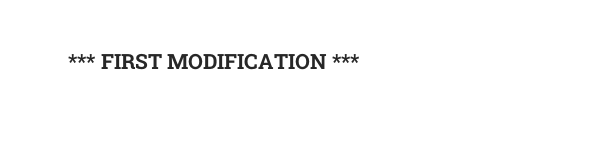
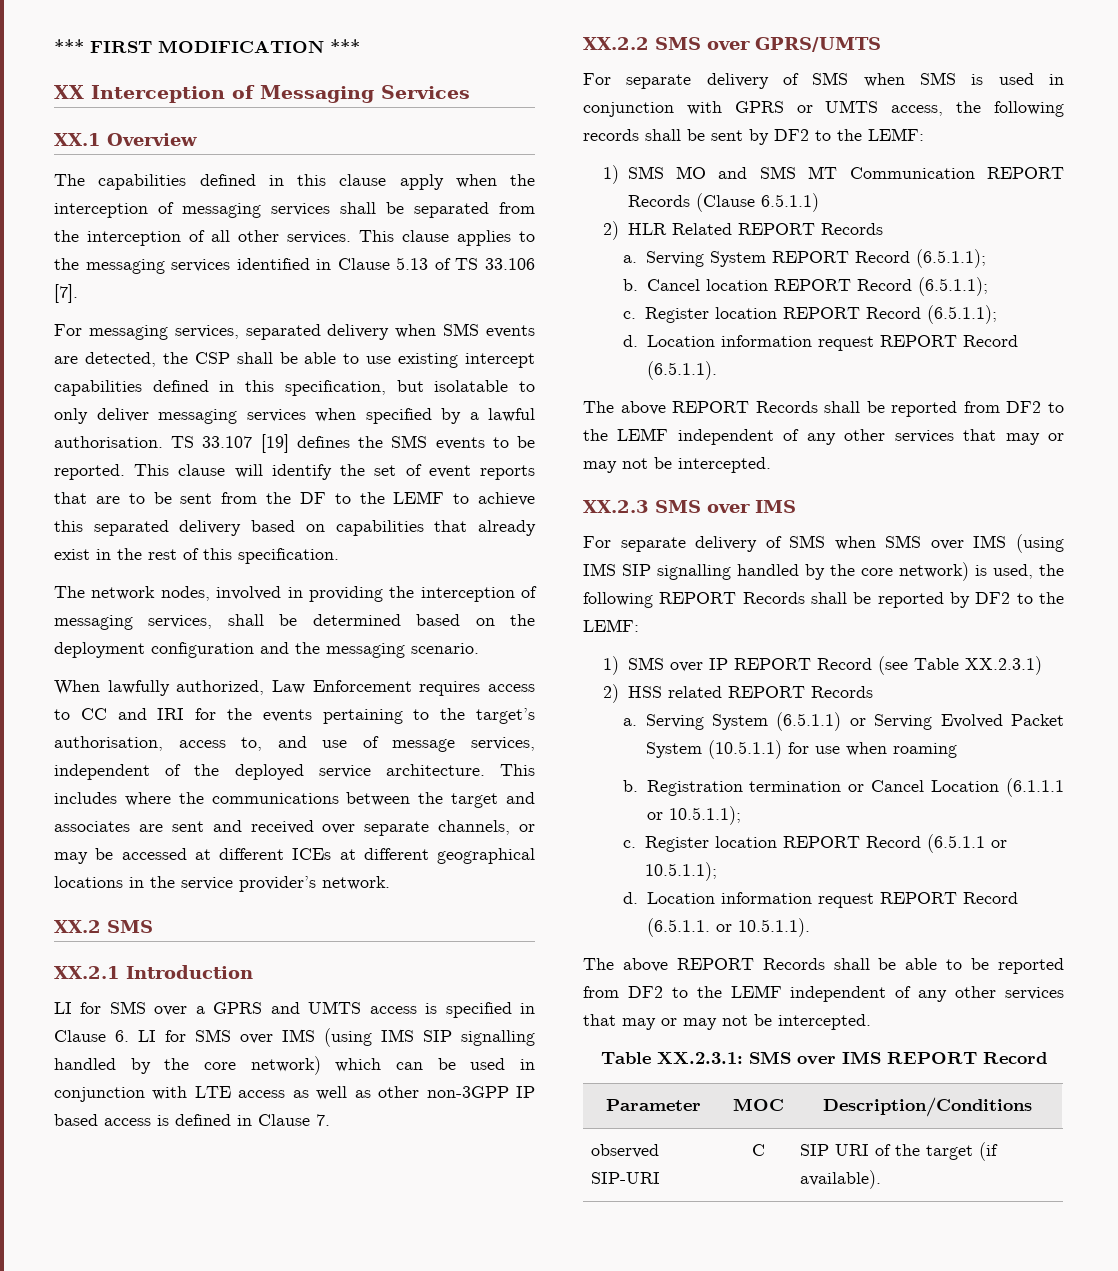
+ XX Interception of Messaging Services
+ XX.1 Overview
+ The capabilities defined in this clause apply when the interception of messaging services shall be separated from the interception of all other services. This clause applies to the messaging services identified in Clause 5.13 of TS 33.106 [7].
+ For messaging services, separated delivery when SMS events are detected, the CSP shall be able to use existing intercept capabilities defined in this specification, but isolatable to only deliver messaging services when specified by a lawful authorisation. TS 33.107 [19] defines the SMS events to be reported. This clause will identify the set of event reports that are to be sent from the DF to the LEMF to achieve this separated delivery based on capabilities that already exist in the rest of this specification.
+ The network nodes, involved in providing the interception of messaging services, shall be determined based on the deployment configuration and the messaging scenario.
+ When lawfully authorized, Law Enforcement requires access to CC and IRI for the events pertaining to the target’s authorisation, access to, and use of message services, independent of the deployed service architecture. This includes where the communications between the target and associates are sent and received over separate channels, or may be accessed at different ICEs at different geographical locations in the service provider’s network.
+ XX.2 SMS
+ XX.2.1 Introduction
+ LI for SMS over a GPRS and UMTS access is specified in Clause 6. LI for SMS over IMS (using IMS SIP signalling handled by the core network) which can be used in conjunction with LTE access as well as other non-3GPP IP based access is defined in Clause 7.
+ XX.2.2 SMS over GPRS/UMTS
+ For separate delivery of SMS when SMS is used in conjunction with GPRS or UMTS access, the following records shall be sent by DF2 to the LEMF:
+ 1) SMS MO and SMS MT Communication REPORT Records (Clause 6.5.1.1)
+ 2) HLR Related REPORT Records
+ a. Serving System REPORT Record (6.5.1.1);
+ b. Cancel location REPORT Record (6.5.1.1);
+ c. Register location REPORT Record (6.5.1.1);
+ d. Location information request REPORT Record (6.5.1.1).
+ The above REPORT Records shall be reported from DF2 to the LEMF independent of any other services that may or may not be intercepted.
+ XX.2.3 SMS over IMS
+ For separate delivery of SMS when SMS over IMS (using IMS SIP signalling handled by the core network) is used, the following REPORT Records shall be reported by DF2 to the LEMF:
+ 1) SMS over IP REPORT Record (see Table XX.2.3.1)
+ 2) HSS related REPORT Records
+ a. Serving System (6.5.1.1) or Serving Evolved Packet System (10.5.1.1) for use when roaming
+ b. Registration termination or Cancel Location (6.1.1.1 or 10.5.1.1);
+ c. Register location REPORT Record (6.5.1.1 or 10.5.1.1);
+ d. Location information request REPORT Record (6.5.1.1. or 10.5.1.1).
+ The above REPORT Records shall be able to be reported from DF2 to the LEMF independent of any other services that may or may not be intercepted.
+ Table XX.2.3.1: SMS over IMS REPORT Record
+ Parameter | MOC | Description/Conditions
+ observed SIP-URI | C | SIP URI of the target (if available).

